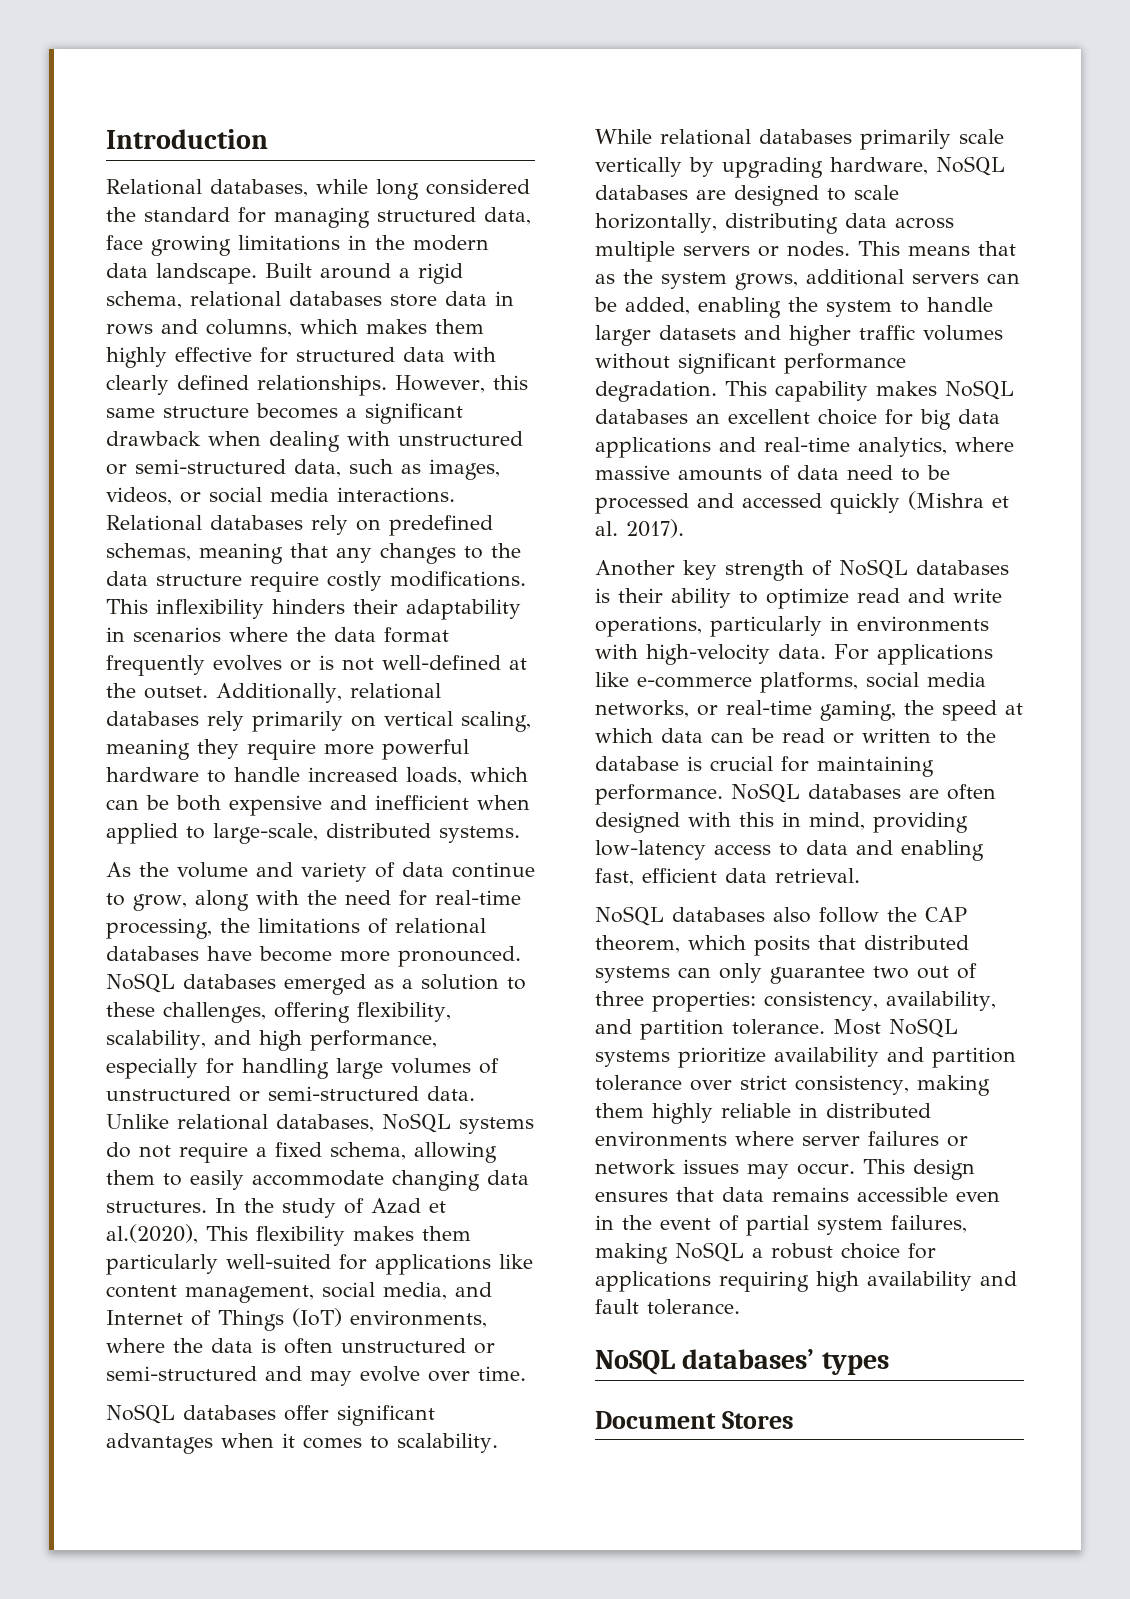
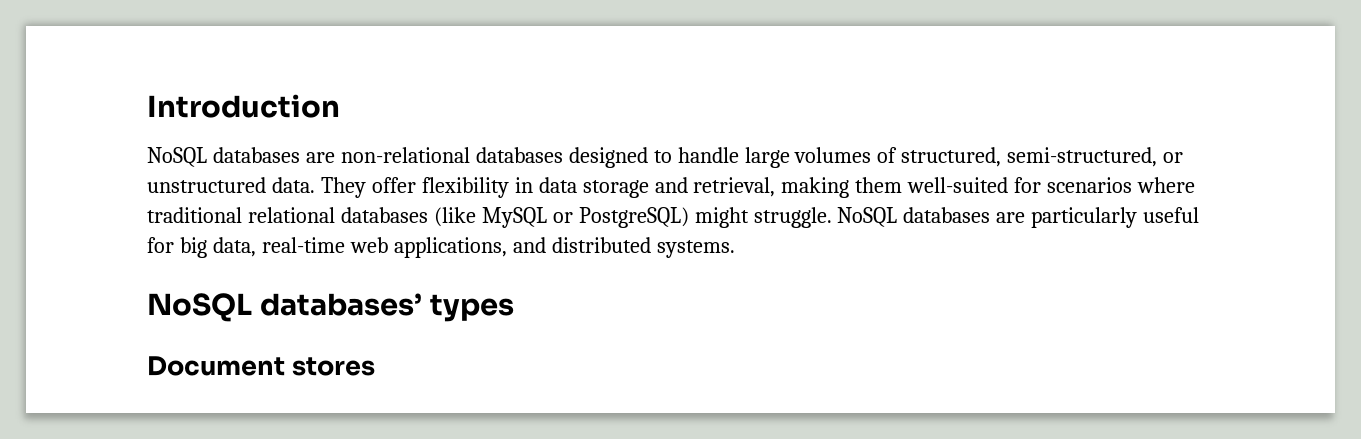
- Relational databases, while long considered the standard for managing structured data, face growing limitations in the modern data landscape. Built around a rigid schema, relational databases store data in rows and columns, which makes them highly effective for structured data with clearly defined relationships. However, this same structure becomes a significant drawback when dealing with unstructured or semi-structured data, such as images, videos, or social media interactions. Relational databases rely on predefined schemas, meaning that any changes to the data structure require costly modifications. This inflexibility hinders their adaptability in scenarios where the data format frequently evolves or is not well-defined at the outset. Additionally, relational databases rely primarily on vertical scaling, meaning they require more powerful hardware to handle increased loads, which can be both expensive and inefficient when applied to large-scale, distributed systems.
- As the volume and variety of data continue to grow, along with the need for real-time processing, the limitations of relational databases have become more pronounced. NoSQL databases emerged as a solution to these challenges, offering flexibility, scalability, and high performance, especially for handling large volumes of unstructured or semi-structured data. Unlike relational databases, NoSQL systems do not require a fixed schema, allowing them to easily accommodate changing data structures. In the study of Azad et al.(2020), This flexibility makes them particularly well-suited for applications like content management, social media, and Internet of Things (IoT) environments, where the data is often unstructured or semi-structured and may evolve over time.
- NoSQL databases offer significant advantages when it comes to scalability. While relational databases primarily scale vertically by upgrading hardware, NoSQL databases are designed to scale horizontally, distributing data across multiple servers or nodes. This means that as the system grows, additional servers can be added, enabling the system to handle larger datasets and higher traffic volumes without significant performance degradation. This capability makes NoSQL databases an excellent choice for big data applications and real-time analytics, where massive amounts of data need to be processed and accessed quickly (Mishra et al. 2017).
- Another key strength of NoSQL databases is their ability to optimize read and write operations, particularly in environments with high-velocity data. For applications like e-commerce platforms, social media networks, or real-time gaming, the speed at which data can be read or written to the database is crucial for maintaining performance. NoSQL databases are often designed with this in mind, providing low-latency access to data and enabling fast, efficient data retrieval.
- NoSQL databases also follow the CAP theorem, which posits that distributed systems can only guarantee two out of three properties: consistency, availability, and partition tolerance. Most NoSQL systems prioritize availability and partition tolerance over strict consistency, making them highly reliable in distributed environments where server failures or network issues may occur. This design ensures that data remains accessible even in the event of partial system failures, making NoSQL a robust choice for applications requiring high availability and fault tolerance.
+ NoSQL databases are non-relational databases designed to handle large volumes of structured, semi-structured, or unstructured data. They offer flexibility in data storage and retrieval, making them well-suited for scenarios where traditional relational databases (like MySQL or PostgreSQL) might struggle. NoSQL databases are particularly useful for big data, real-time web applications, and distributed systems.
- Document Stores
+ Document stores

